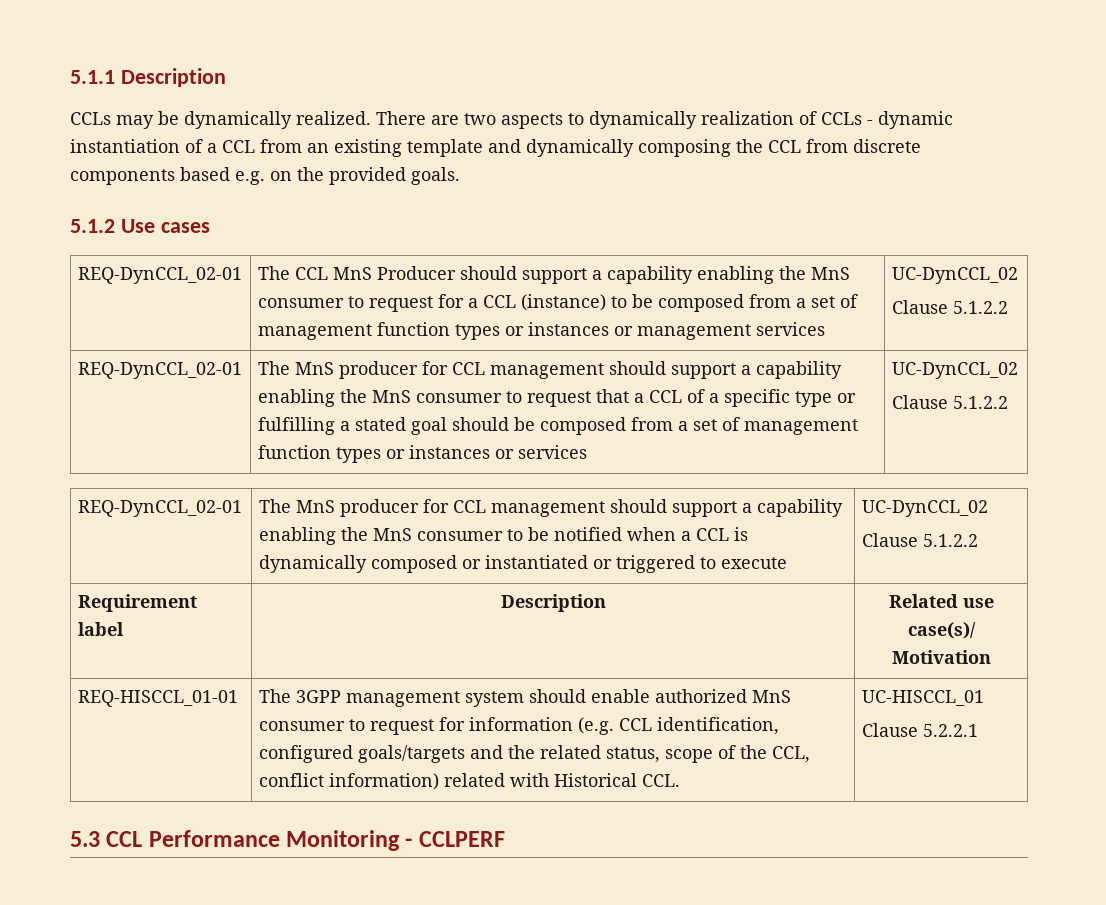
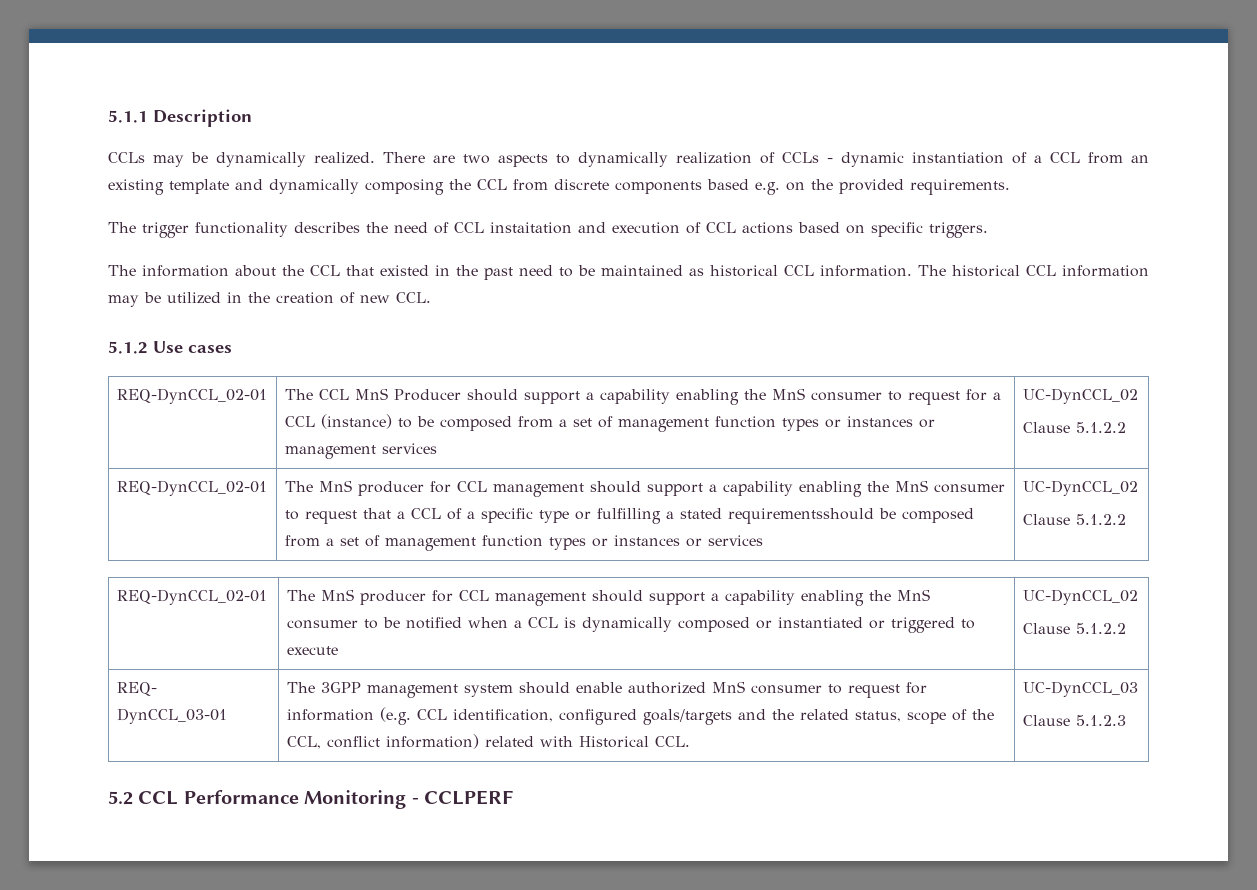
- There are two aspects to dynamically realization of CCLs - dynamic instantiation of a CCL from an existing template and dynamically composing the CCL from discrete components based e.g. on the provided goals.
+ There are two aspects to dynamically realization of CCLs - dynamic instantiation of a CCL from an existing template and dynamically composing the CCL from discrete components based e.g. on the provided requirements.
+ The trigger functionality describes the need of CCL instaitation and execution of CCL actions based on specific triggers.
+ The information about the CCL that existed in the past need to be maintained as historical CCL information. The historical CCL information may be utilized in the creation of new CCL.
- The MnS producer for CCL management should support a capability enabling the MnS consumer to request that a CCL of a specific type or fulfilling a stated goal should be composed from a set of management function types or instances or services
+ The MnS producer for CCL management should support a capability enabling the MnS consumer to request that a CCL of a specific type or fulfilling a stated requirementsshould be composed from a set of management function types or instances or services
- Requirement label | Description | Related use case(s)/ Motivation
- REQ-HISCCL_01-01 | The 3GPP management system should enable authorized MnS consumer to request for information (e.g. CCL identification, configured goals/targets and the related status, scope of the CCL, conflict information) related with Historical CCL. | UC-HISCCL_01
- Clause 5.2.2.1
- 5.3 CCL Performance Monitoring - CCLPERF
+ REQ- DynCCL_03-01 | The 3GPP management system should enable authorized MnS consumer to request for information (e.g. CCL identification, configured goals/targets and the related status, scope of the CCL, conflict information) related with Historical CCL. | UC-DynCCL_03
+ Clause 5.1.2.3
+ 5.2 CCL Performance Monitoring - CCLPERF

